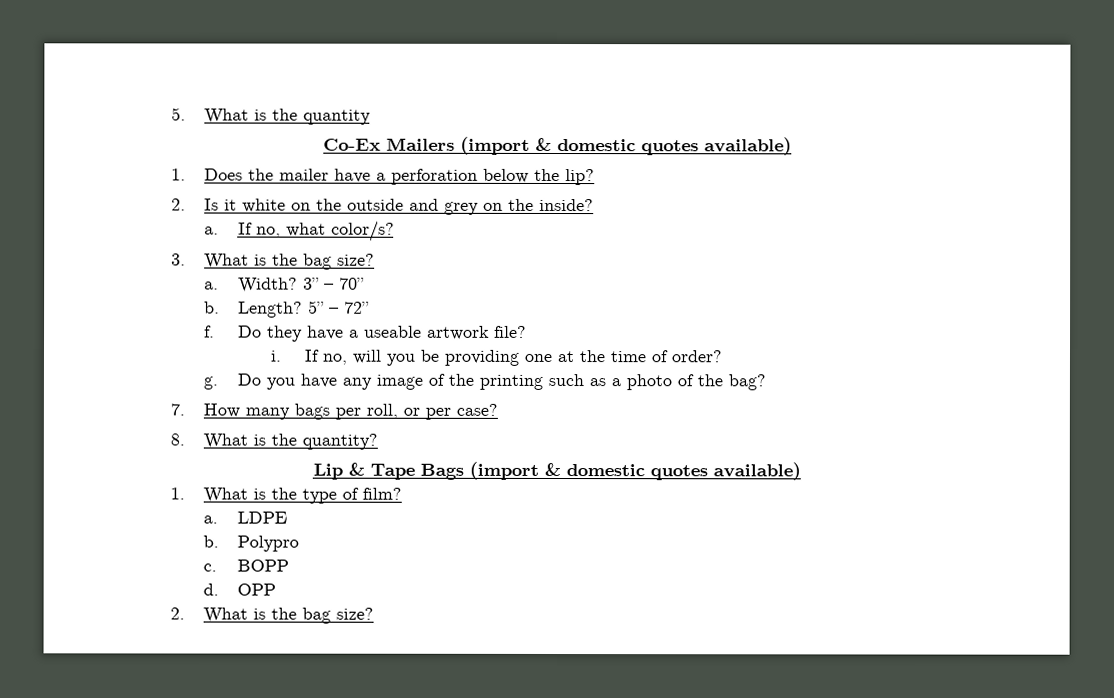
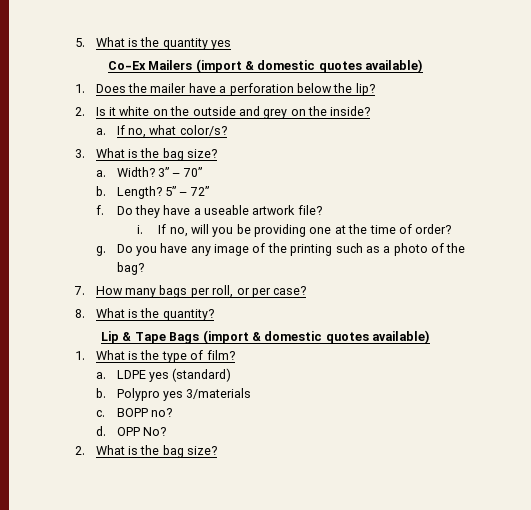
- 5. What is the quantity
+ 5. What is the quantity yes
- LDPE
+ LDPE yes (standard)
- Polypro
+ Polypro yes 3/materials
- BOPP
+ BOPP no?
- OPP
+ OPP No?

